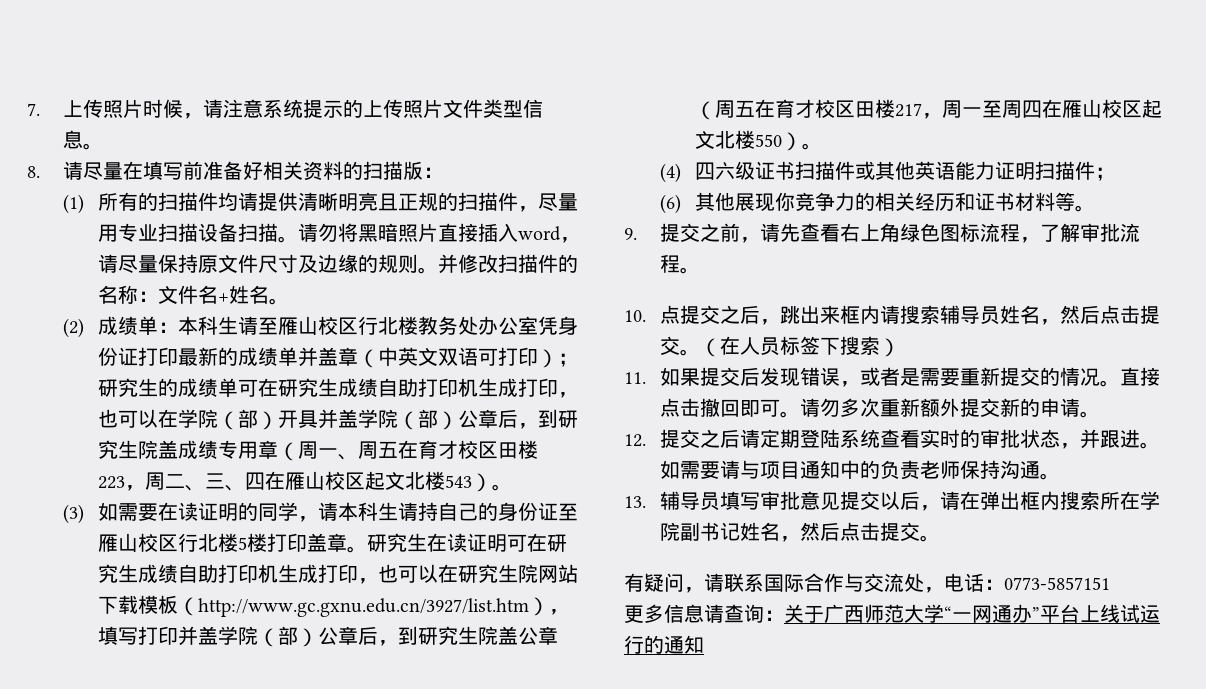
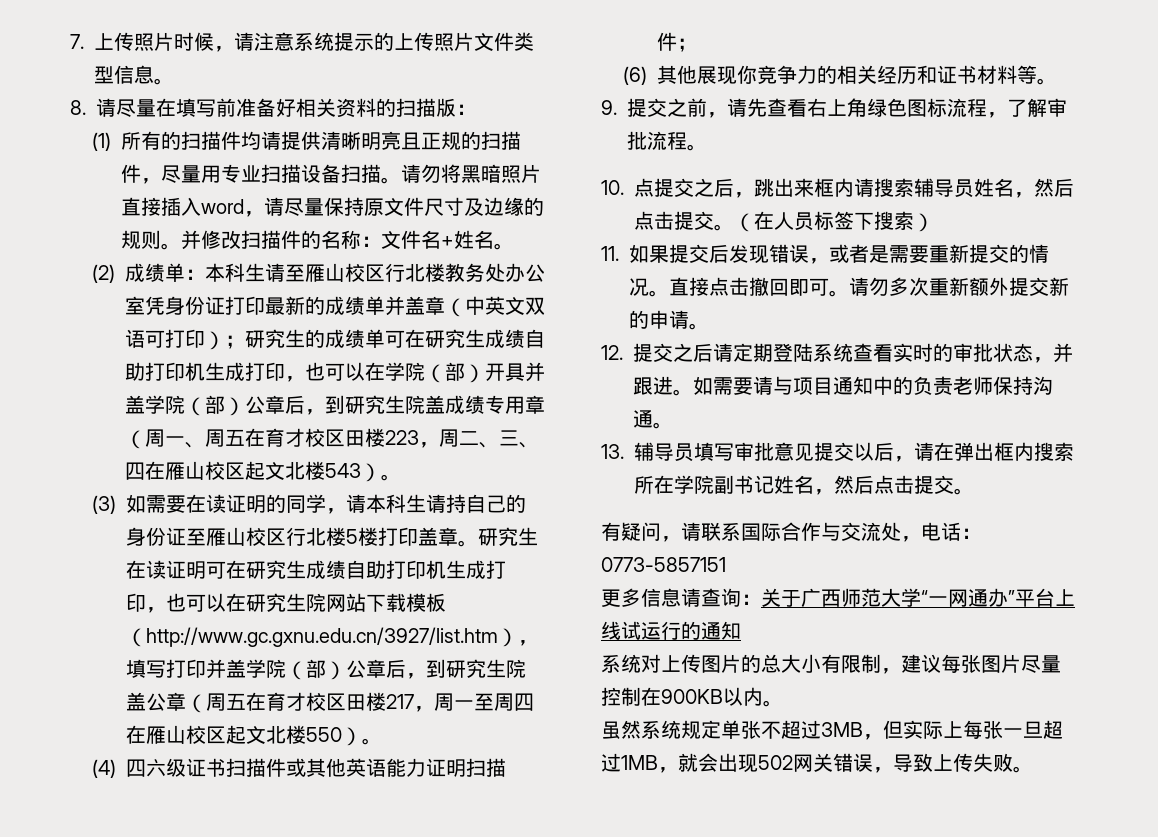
+ 系统对上传图片的总大小有限制，建议每张图片尽量控制在900KB以内。
+ 虽然系统规定单张不超过3MB，但实际上每张一旦超过1MB，就会出现502网关错误，导致上传失败。

